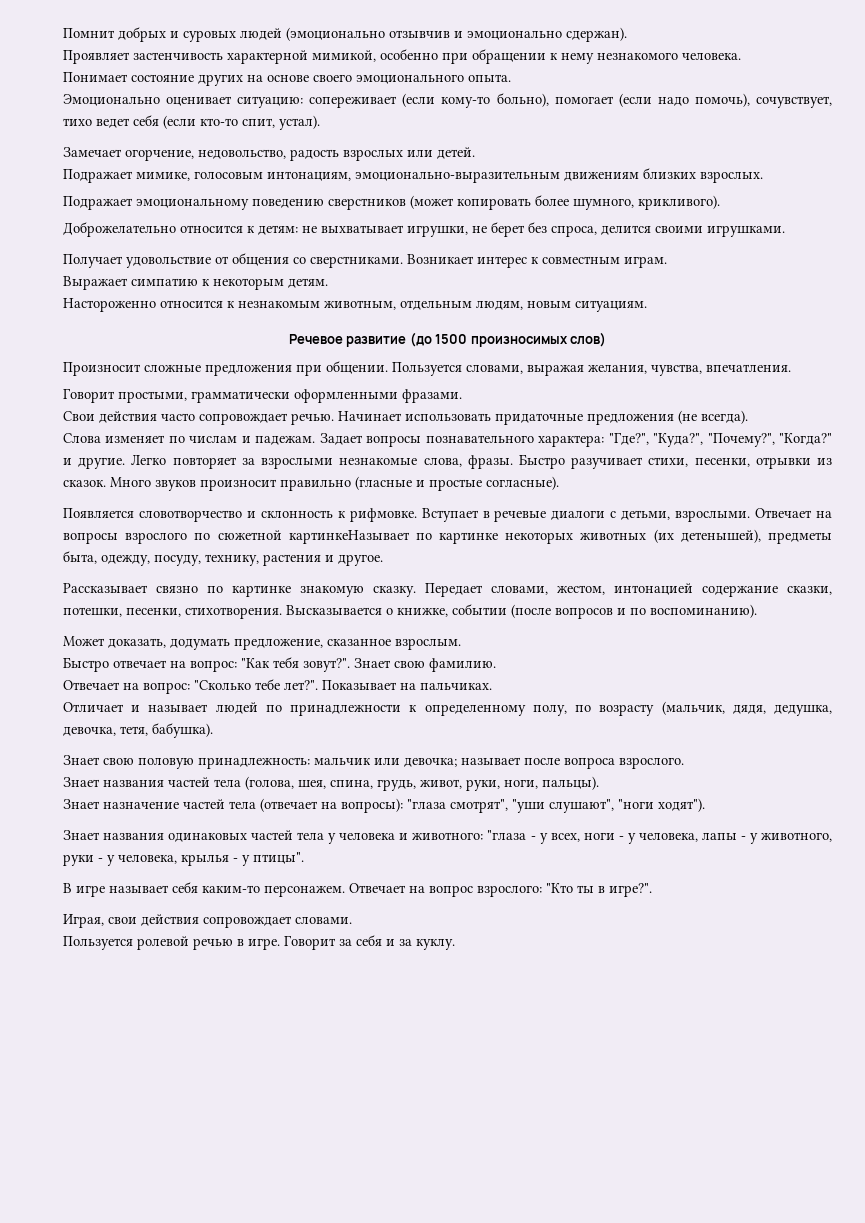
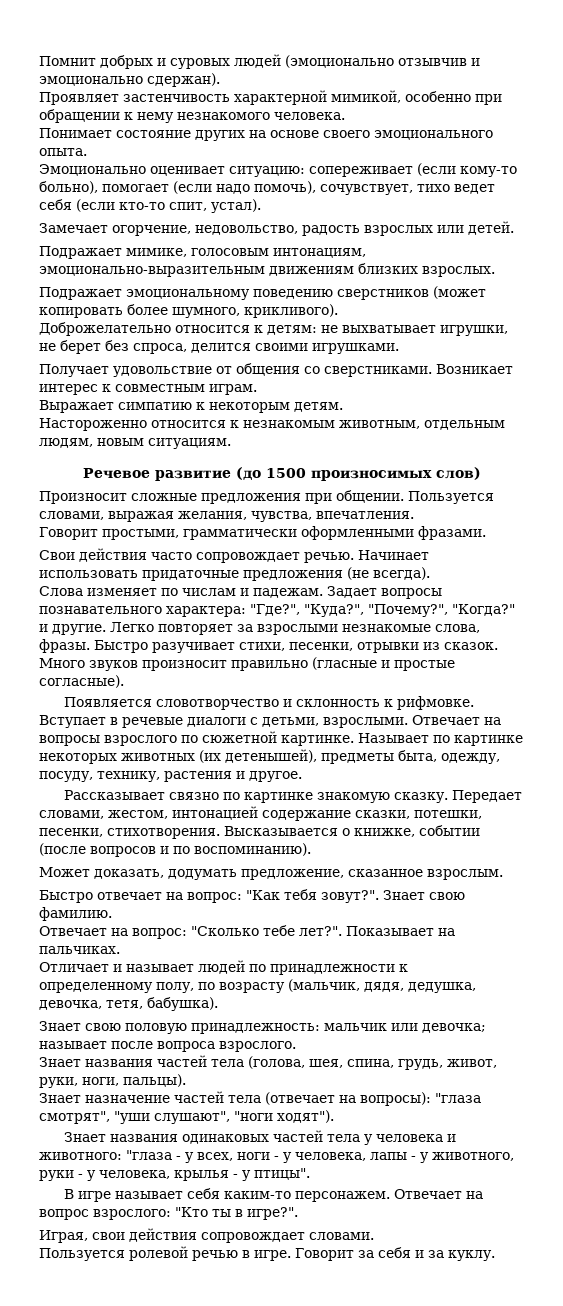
- Отвечает на вопросы взрослого по сюжетной картинкеНазывает по картинке некоторых животных (их детенышей), предметы быта, одежду, посуду, технику, растения и другое.
+ Отвечает на вопросы взрослого по сюжетной картинке. Называет по картинке некоторых животных (их детенышей), предметы быта, одежду, посуду, технику, растения и другое.

